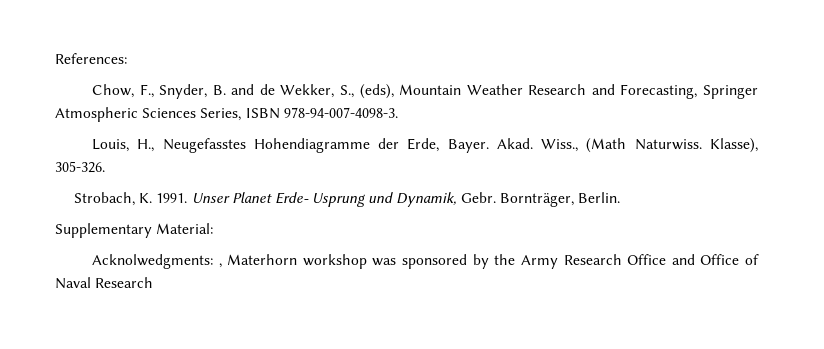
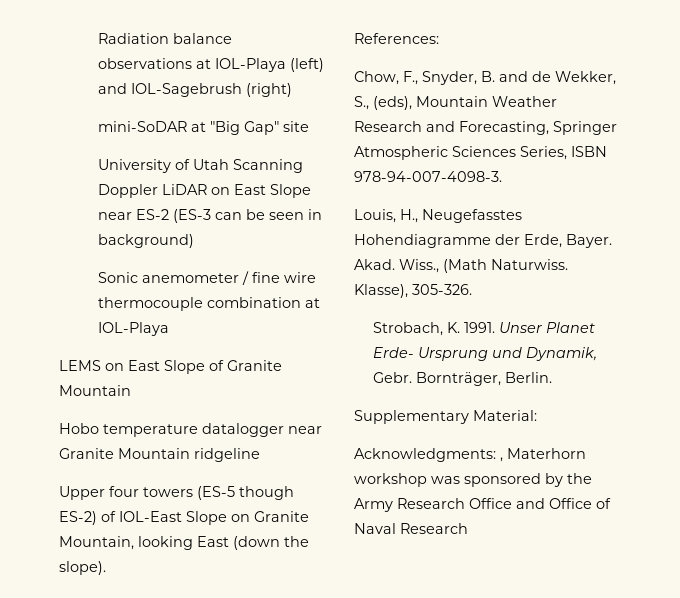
+ Radiation balance observations at IOL-Playa (left) and IOL-Sagebrush (right)
+ mini-SoDAR at "Big Gap" site
+ University of Utah Scanning Doppler LiDAR on East Slope near ES-2 (ES-3 can be seen in background)
+ Sonic anemometer / fine wire thermocouple combination at IOL-Playa
+ LEMS on East Slope of Granite Mountain
+ Hobo temperature datalogger near Granite Mountain ridgeline
+ Upper four towers (ES-5 though ES-2) of IOL-East Slope on Granite Mountain, looking East (down the slope).
- Unser Planet Erde- Usprung und Dynamik, Gebr.
+ Unser Planet Erde- Ursprung und Dynamik, Gebr.
- Acknolwedgments: , Materhorn workshop was sponsored by the Army Research Office and Office of Naval Research
+ Acknowledgments: , Materhorn workshop was sponsored by the Army Research Office and Office of Naval Research

